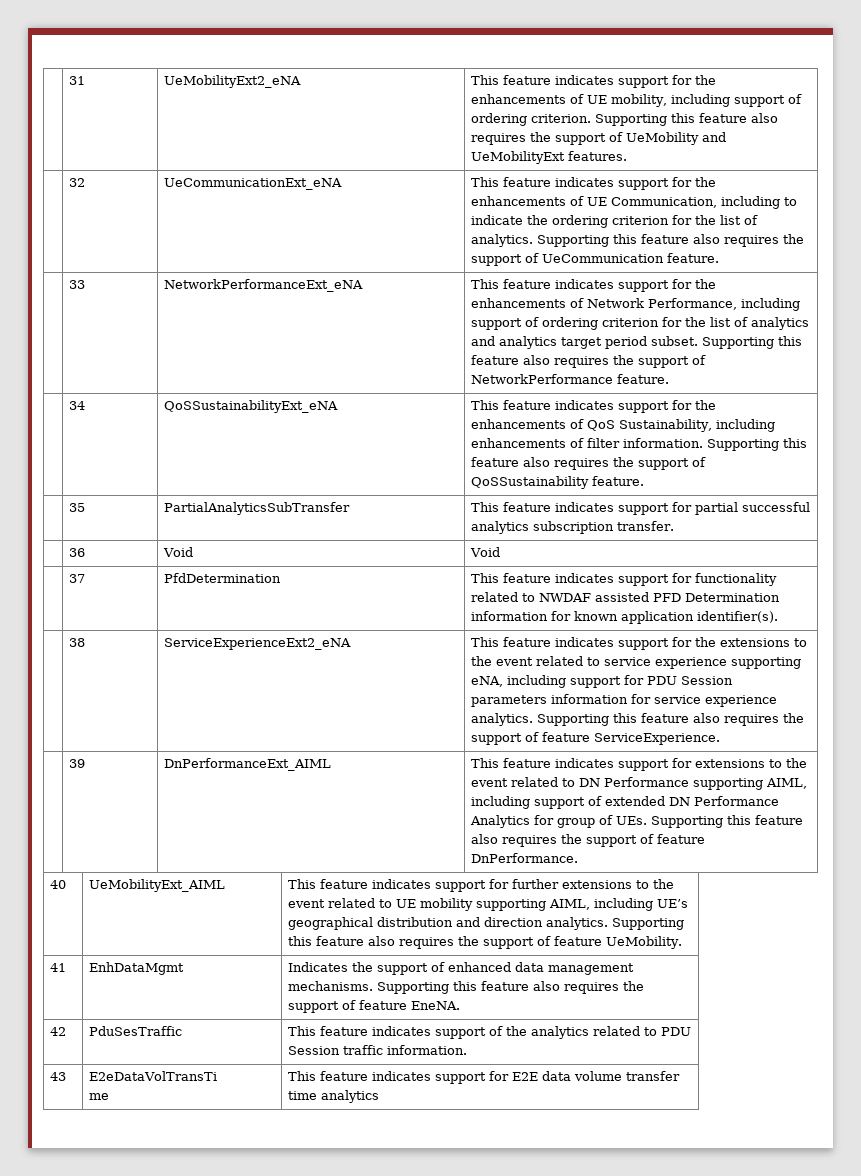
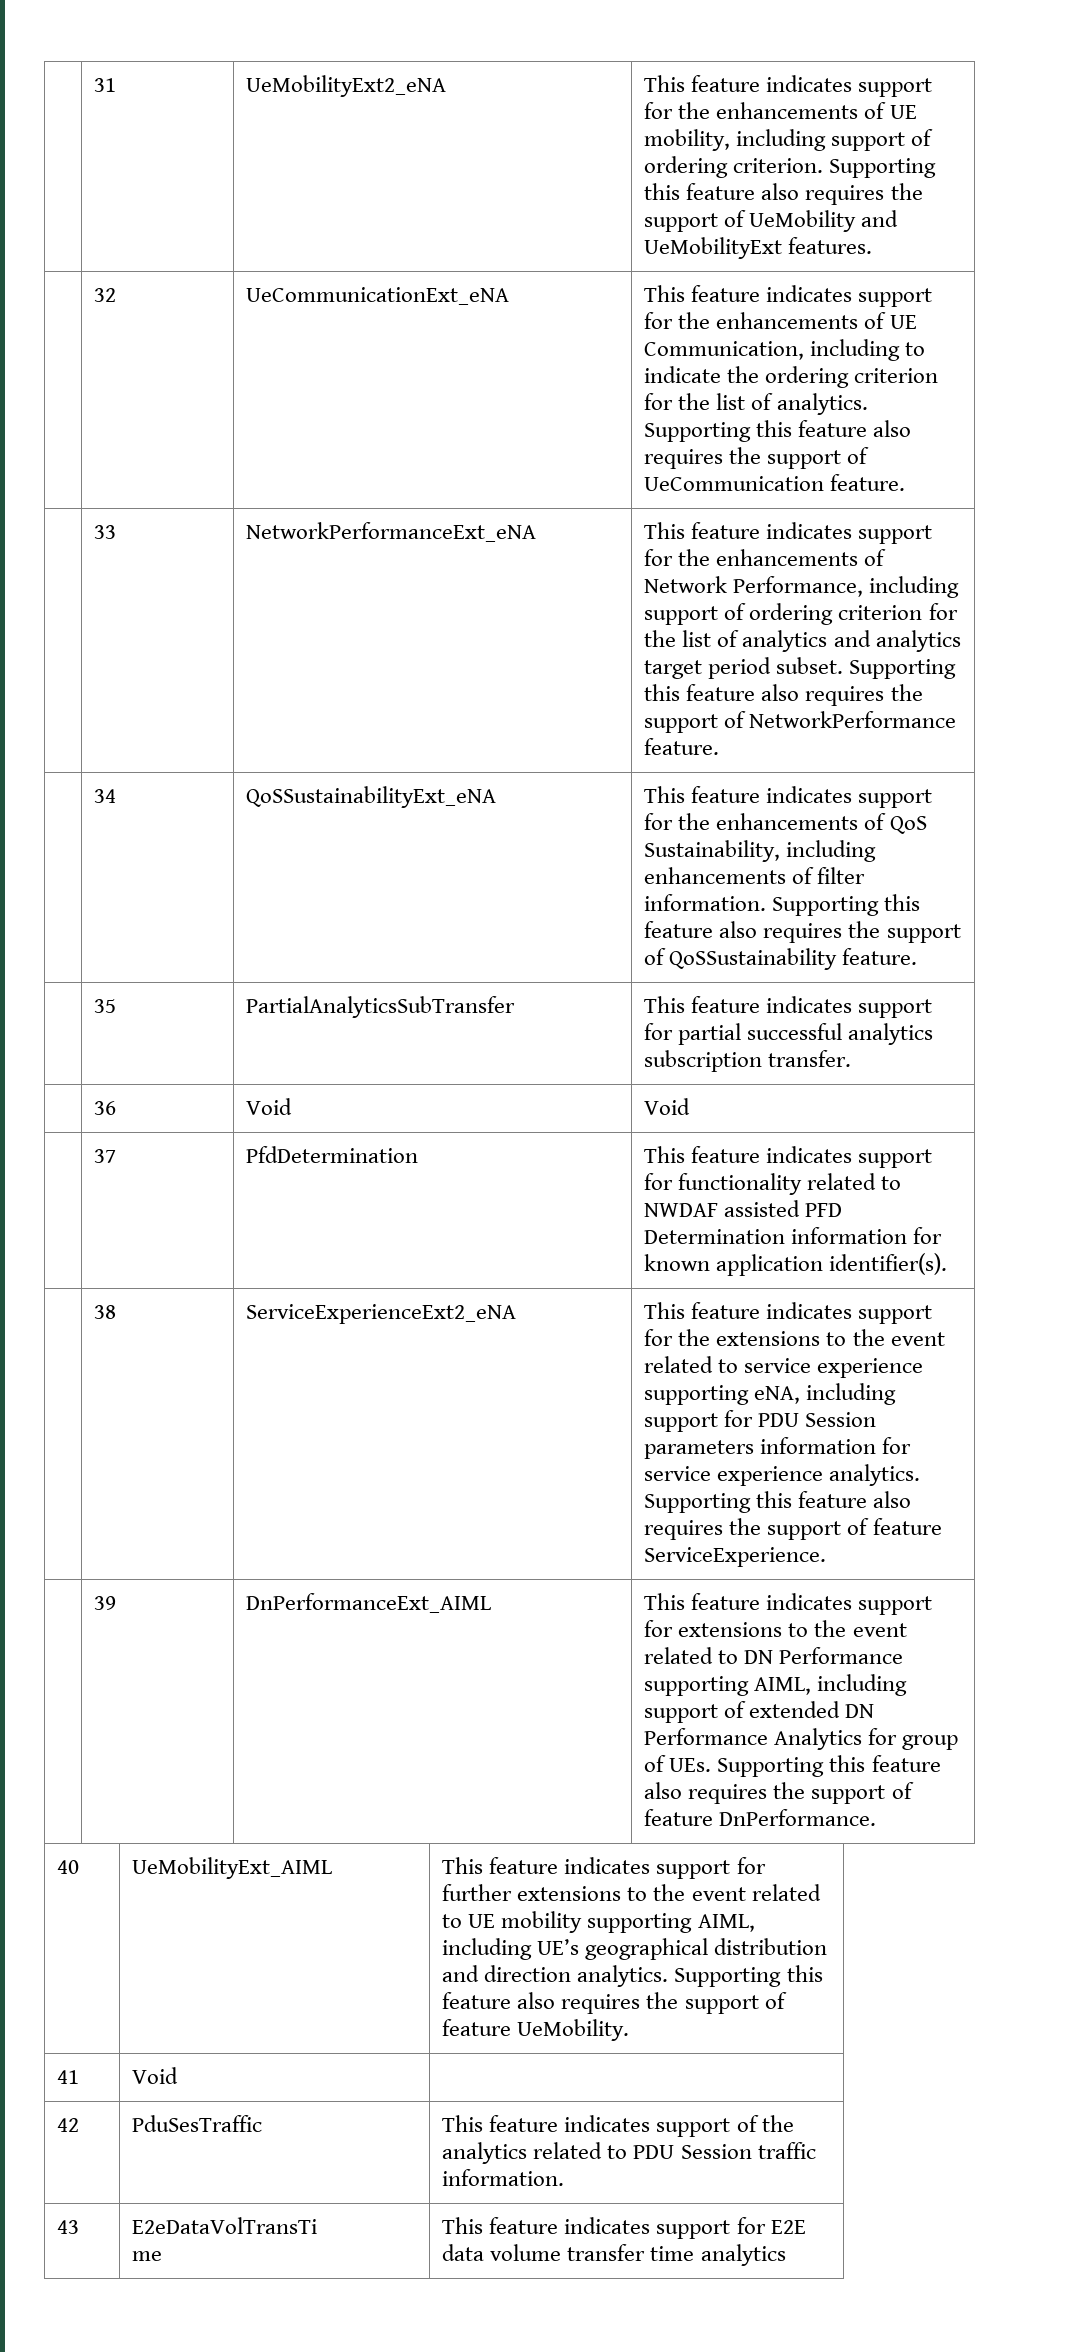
- 41 | EnhDataMgmt | Indicates the support of enhanced data management mechanisms. Supporting this feature also requires the support of feature EneNA.
+ 41 | Void |

